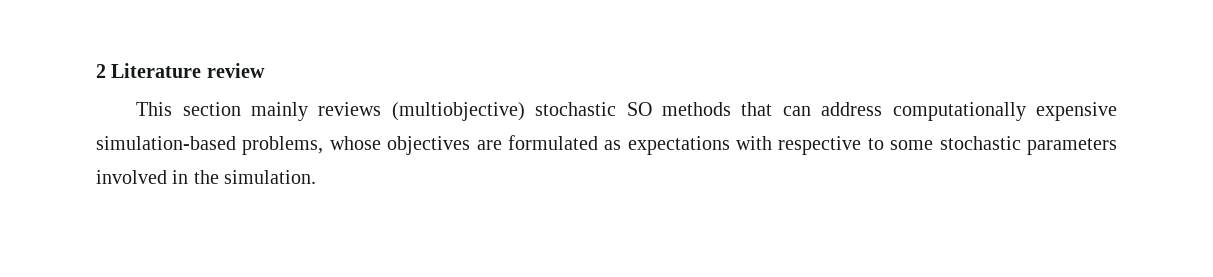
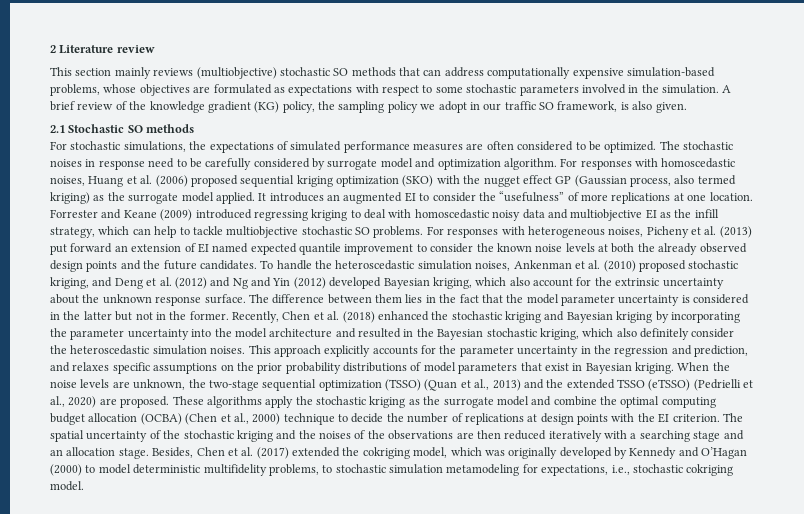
- This section mainly reviews (multiobjective) stochastic SO methods that can address computationally expensive simulation-based problems, whose objectives are formulated as expectations with respective to some stochastic parameters involved in the simulation.
+ This section mainly reviews (multiobjective) stochastic SO methods that can address computationally expensive simulation-based problems, whose objectives are formulated as expectations with respect to some stochastic parameters involved in the simulation.
+ A brief review of the knowledge gradient (KG) policy, the sampling policy we adopt in our traffic SO framework, is also given.
+ 2.1 Stochastic SO methods
+ For stochastic simulations, the expectations of simulated performance measures are often considered to be optimized. The stochastic noises in response need to be carefully considered by surrogate model and optimization algorithm. For responses with homoscedastic noises, Huang et al. (2006) proposed sequential kriging optimization (SKO) with the nugget effect GP (Gaussian process, also termed kriging) as the surrogate model applied. It introduces an augmented EI to consider the “usefulness” of more replications at one location. Forrester and Keane (2009) introduced regressing kriging to deal with homoscedastic noisy data and multiobjective EI as the infill strategy, which can help to tackle multiobjective stochastic SO problems. For responses with heterogeneous noises, Picheny et al. (2013) put forward an extension of EI named expected quantile improvement to consider the known noise levels at both the already observed design points and the future candidates. To handle the heteroscedastic simulation noises, Ankenman et al. (2010) proposed stochastic kriging, and Deng et al. (2012) and Ng and Yin (2012) developed Bayesian kriging, which also account for the extrinsic uncertainty about the unknown response surface. The difference between them lies in the fact that the model parameter uncertainty is considered in the latter but not in the former. Recently, Chen et al. (2018) enhanced the stochastic kriging and Bayesian kriging by incorporating the parameter uncertainty into the model architecture and resulted in the Bayesian stochastic kriging, which also definitely consider the heteroscedastic simulation noises. This approach explicitly accounts for the parameter uncertainty in the regression and prediction, and relaxes specific assumptions on the prior probability distributions of model parameters that exist in Bayesian kriging. When the noise levels are unknown, the two-stage sequential optimization (TSSO) (Quan et al., 2013) and the extended TSSO (eTSSO) (Pedrielli et al., 2020) are proposed. These algorithms apply the stochastic kriging as the surrogate model and combine the optimal computing budget allocation (OCBA) (Chen et al., 2000) technique to decide the number of replications at design points with the EI criterion. The spatial uncertainty of the stochastic kriging and the noises of the observations are then reduced iteratively with a searching stage and an allocation stage. Besides, Chen et al. (2017) extended the cokriging model, which was originally developed by Kennedy and O’Hagan (2000) to model deterministic multifidelity problems, to stochastic simulation metamodeling for expectations, i.e., stochastic cokriging model.

